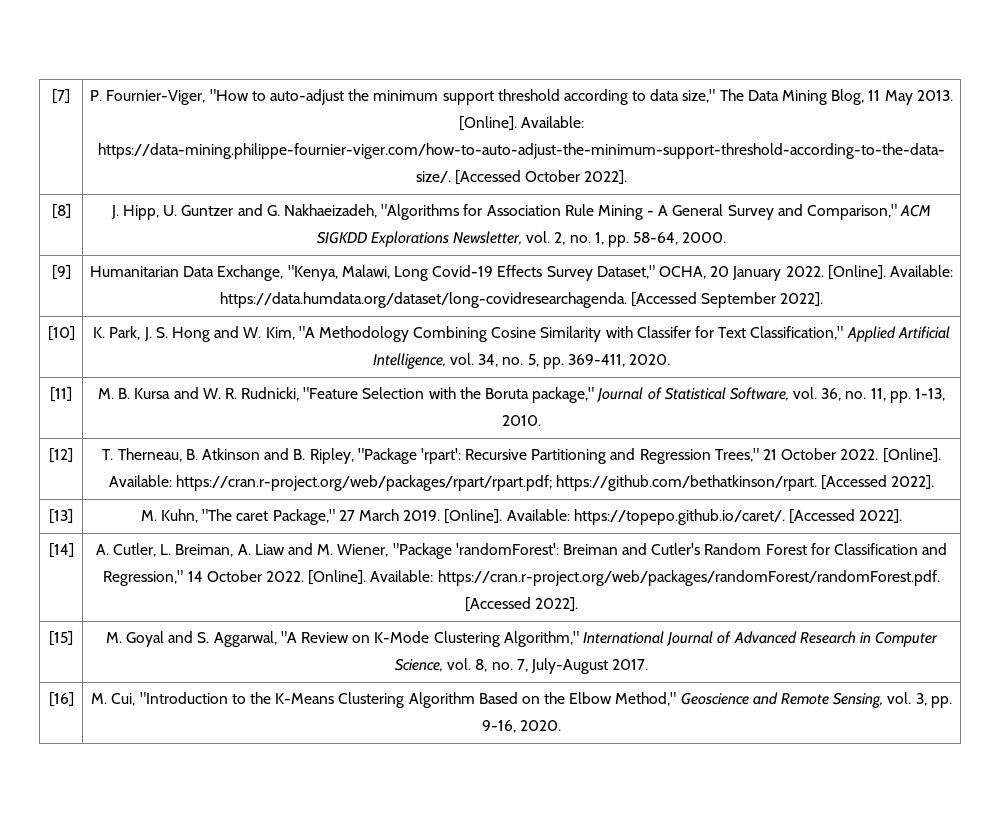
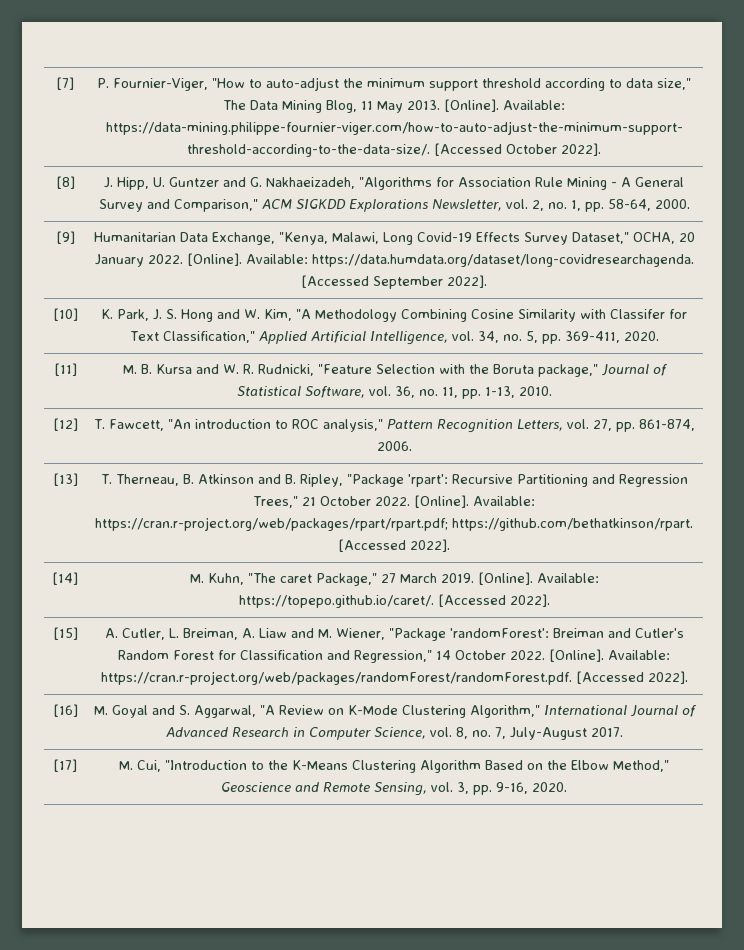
- [12] | T. Therneau, B. Atkinson and B. Ripley, "Package 'rpart': Recursive Partitioning and Regression Trees," 21 October 2022. [Online]. Available: https://cran.r-project.org/web/packages/rpart/rpart.pdf; https://github.com/bethatkinson/rpart. [Accessed 2022].
+ [12] | T. Fawcett, "An introduction to ROC analysis," Pattern Recognition Letters, vol. 27, pp. 861-874, 2006.
+ [13] | T. Therneau, B. Atkinson and B. Ripley, "Package 'rpart': Recursive Partitioning and Regression Trees," 21 October 2022. [Online]. Available: https://cran.r-project.org/web/packages/rpart/rpart.pdf; https://github.com/bethatkinson/rpart. [Accessed 2022].
- [13] | M. Kuhn, "The caret Package," 27 March 2019. [Online]. Available: https://topepo.github.io/caret/. [Accessed 2022].
+ [14] | M. Kuhn, "The caret Package," 27 March 2019. [Online]. Available: https://topepo.github.io/caret/. [Accessed 2022].
- [14] | A. Cutler, L. Breiman, A. Liaw and M. Wiener, "Package 'randomForest': Breiman and Cutler's Random Forest for Classification and Regression," 14 October 2022. [Online]. Available: https://cran.r-project.org/web/packages/randomForest/randomForest.pdf. [Accessed 2022].
+ [15] | A. Cutler, L. Breiman, A. Liaw and M. Wiener, "Package 'randomForest': Breiman and Cutler's Random Forest for Classification and Regression," 14 October 2022. [Online]. Available: https://cran.r-project.org/web/packages/randomForest/randomForest.pdf. [Accessed 2022].
- [15] | M. Goyal and S. Aggarwal, "A Review on K-Mode Clustering Algorithm," International Journal of Advanced Research in Computer Science, vol. 8, no. 7, July-August 2017.
+ [16] | M. Goyal and S. Aggarwal, "A Review on K-Mode Clustering Algorithm," International Journal of Advanced Research in Computer Science, vol. 8, no. 7, July-August 2017.
- [16] | M. Cui, "Introduction to the K-Means Clustering Algorithm Based on the Elbow Method," Geoscience and Remote Sensing, vol. 3, pp. 9-16, 2020.
+ [17] | M. Cui, "Introduction to the K-Means Clustering Algorithm Based on the Elbow Method," Geoscience and Remote Sensing, vol. 3, pp. 9-16, 2020.

